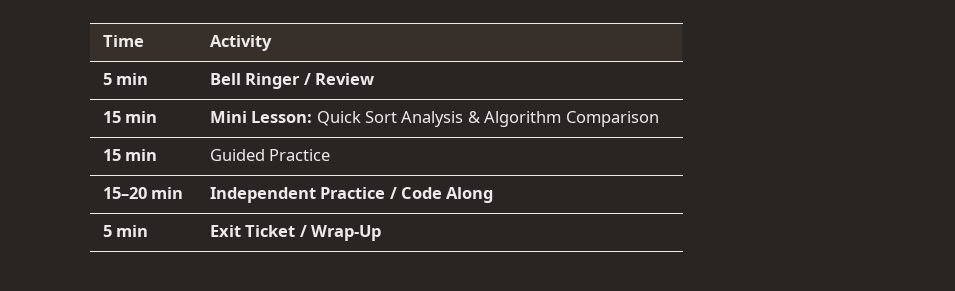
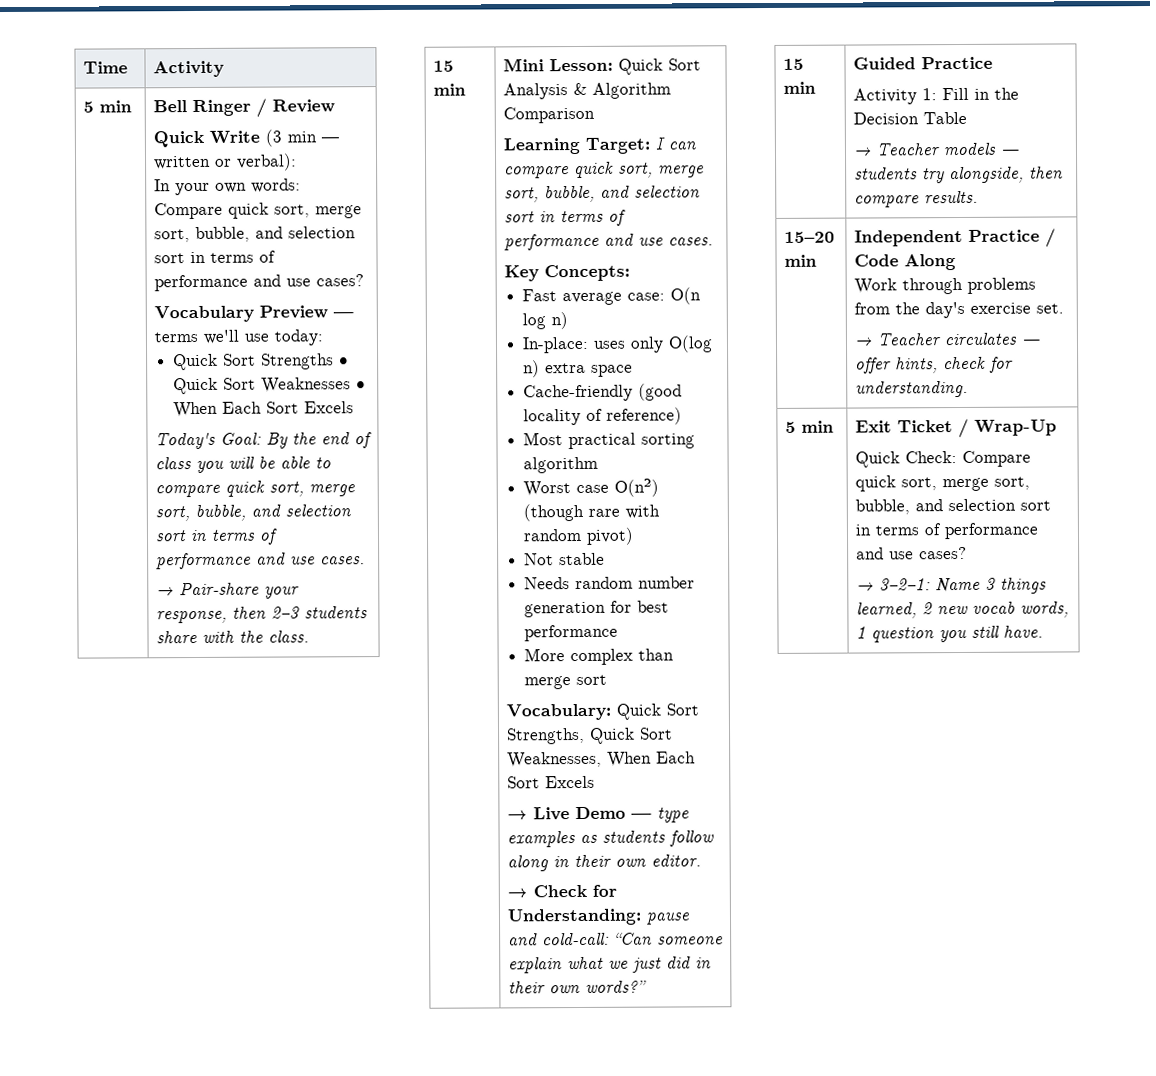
+ Quick Write (3 min — written or verbal):
+ In your own words: Compare quick sort, merge sort, bubble, and selection sort in terms of performance and use cases?
+ Vocabulary Preview — terms we'll use today:
+ Quick Sort Strengths • Quick Sort Weaknesses • When Each Sort Excels
+ Today's Goal: By the end of class you will be able to compare quick sort, merge sort, bubble, and selection sort in terms of performance and use cases.
+ → Pair-share your response, then 2–3 students share with the class.
+ Learning Target: I can compare quick sort, merge sort, bubble, and selection sort in terms of performance and use cases.
+ Key Concepts:
+ Fast average case: O(n log n)
+ In-place: uses only O(log n) extra space
+ Cache-friendly (good locality of reference)
+ Most practical sorting algorithm
+ Worst case O(n²) (though rare with random pivot)
+ Not stable
+ Needs random number generation for best performance
+ More complex than merge sort
+ Vocabulary: Quick Sort Strengths, Quick Sort Weaknesses, When Each Sort Excels
+ → Live Demo — type examples as students follow along in their own editor.
+ → Check for Understanding: pause and cold-call: “Can someone explain what we just did in their own words?”
  15 min | Guided Practice
+ Activity 1: Fill in the Decision Table
+ → Teacher models — students try alongside, then compare results.
  15–20 min | Independent Practice / Code Along
+ Work through problems from the day's exercise set.
+ → Teacher circulates — offer hints, check for understanding.
  5 min | Exit Ticket / Wrap-Up
+ Quick Check: Compare quick sort, merge sort, bubble, and selection sort in terms of performance and use cases?
+ → 3–2–1: Name 3 things learned, 2 new vocab words, 1 question you still have.

